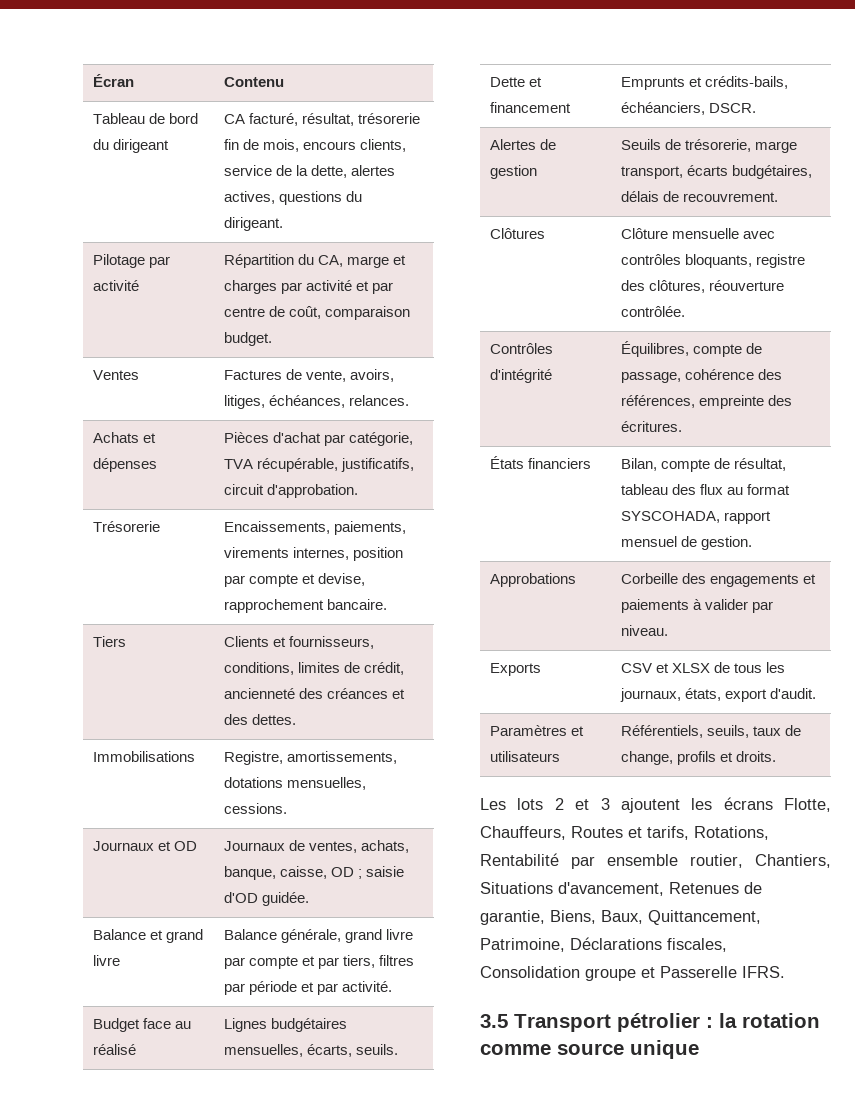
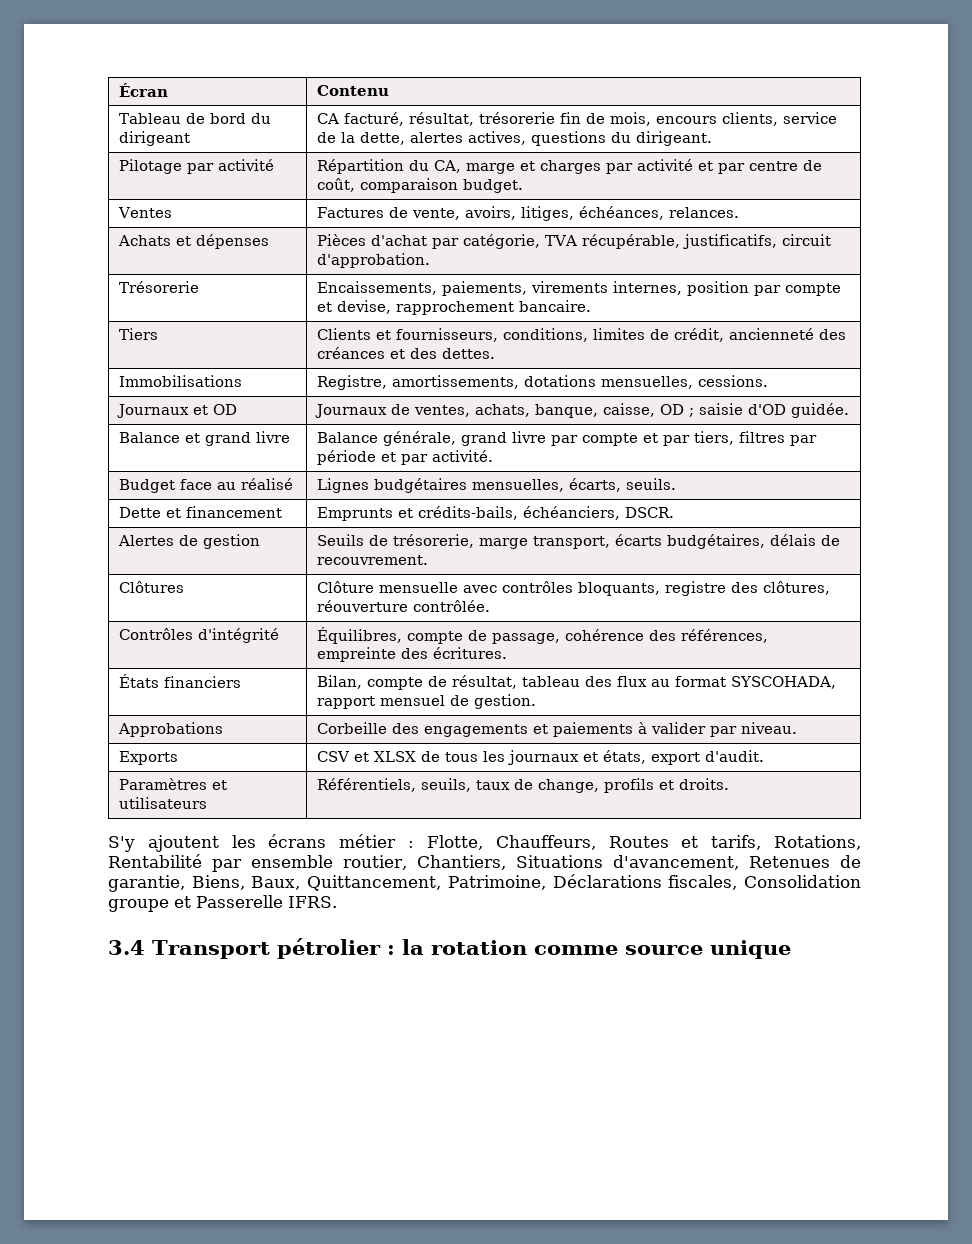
- Exports | CSV et XLSX de tous les journaux, états, export d'audit.
+ Exports | CSV et XLSX de tous les journaux et états, export d'audit.
- Les lots 2 et 3 ajoutent les écrans Flotte, Chauffeurs, Routes et tarifs, Rotations, Rentabilité par ensemble routier, Chantiers, Situations d'avancement, Retenues de garantie, Biens, Baux, Quittancement, Patrimoine, Déclarations fiscales, Consolidation groupe et Passerelle IFRS.
+ S'y ajoutent les écrans métier : Flotte, Chauffeurs, Routes et tarifs, Rotations, Rentabilité par ensemble routier, Chantiers, Situations d'avancement, Retenues de garantie, Biens, Baux, Quittancement, Patrimoine, Déclarations fiscales, Consolidation groupe et Passerelle IFRS.
- 3.5 Transport pétrolier : la rotation comme source unique
+ 3.4 Transport pétrolier : la rotation comme source unique

